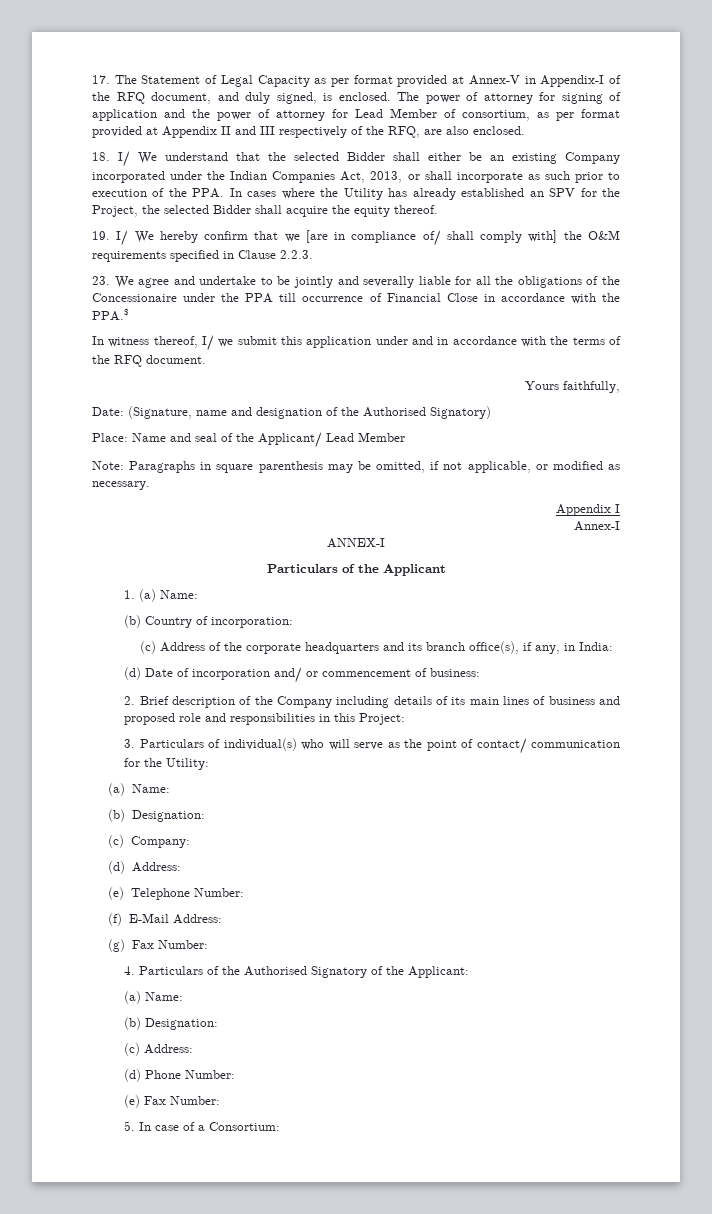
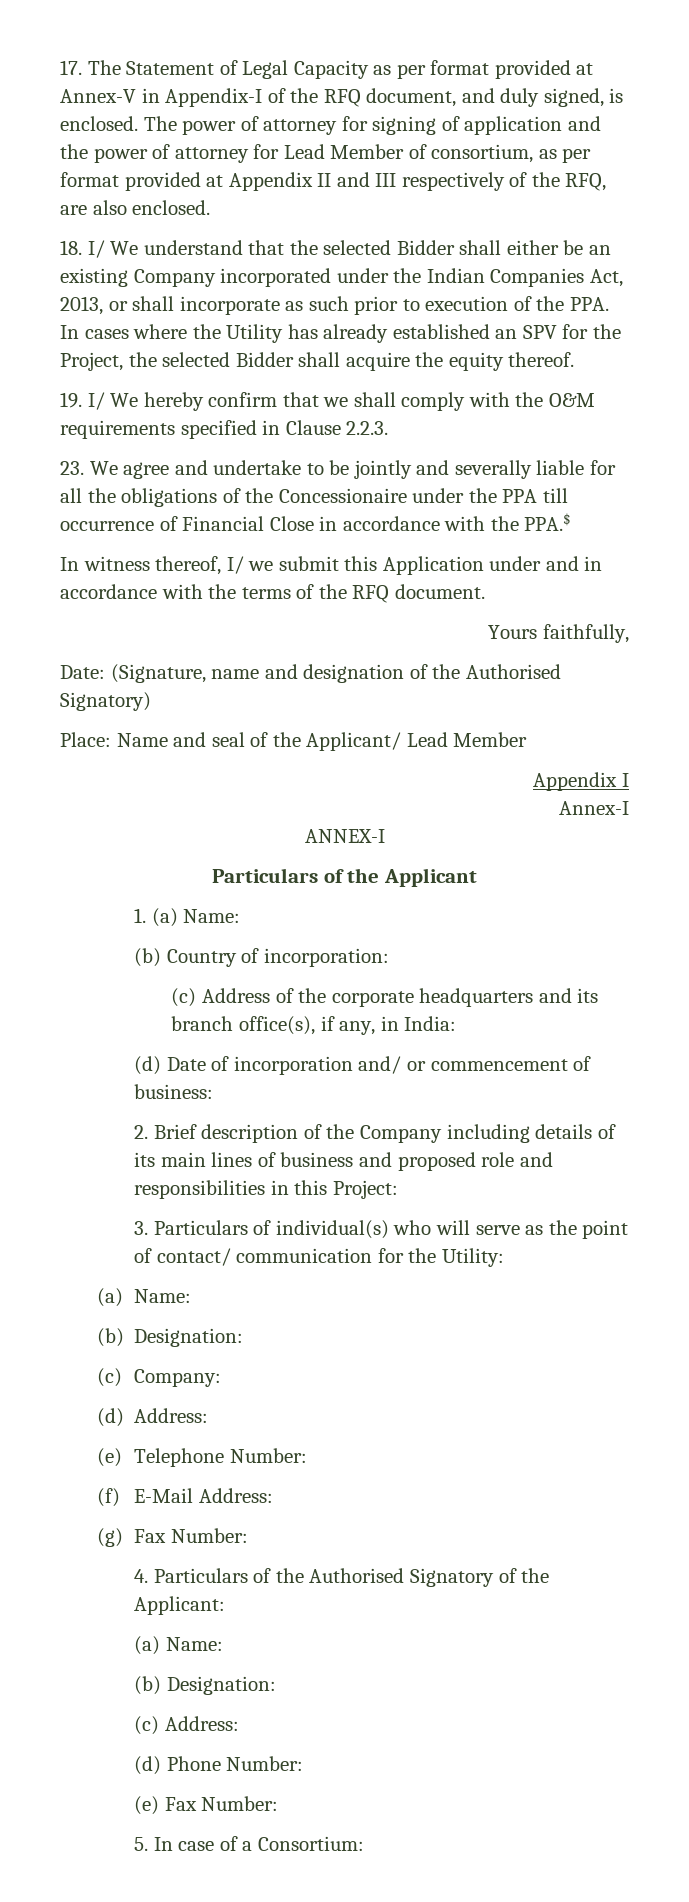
- 19. I/ We hereby confirm that we [are in compliance of/ shall comply with] the O&M requirements specified in Clause 2.2.3.
+ 19. I/ We hereby confirm that we shall comply with the O&M requirements specified in Clause 2.2.3.
- In witness thereof, I/ we submit this application under and in accordance with the terms of the RFQ document.
+ In witness thereof, I/ we submit this Application under and in accordance with the terms of the RFQ document.
- Note: Paragraphs in square parenthesis may be omitted, if not applicable, or modified as necessary.

